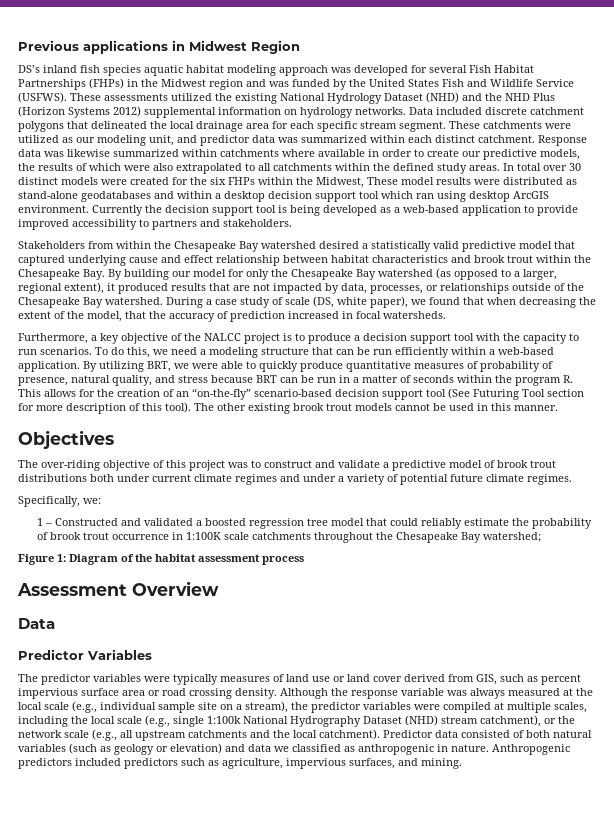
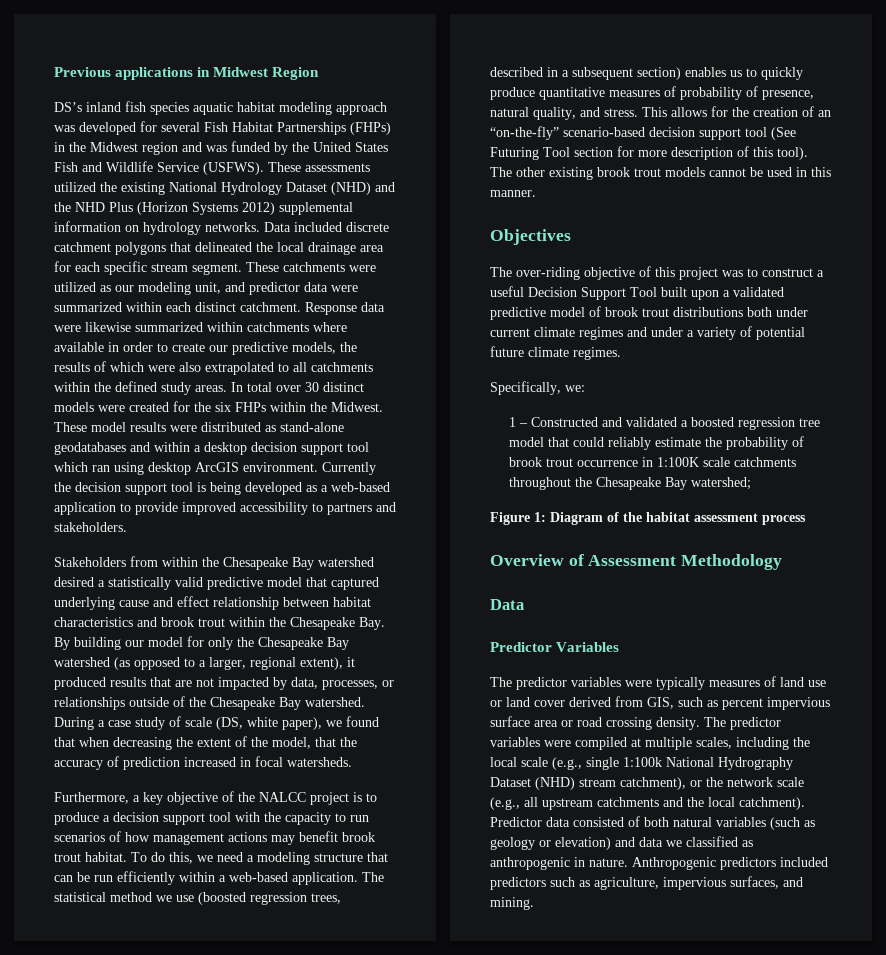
- These catchments were utilized as our modeling unit, and predictor data was summarized within each distinct catchment.
+ These catchments were utilized as our modeling unit, and predictor data were summarized within each distinct catchment.
- Response data was likewise summarized within catchments where available in order to create our predictive models, the results of which were also extrapolated to all catchments within the defined study areas.
+ Response data were likewise summarized within catchments where available in order to create our predictive models, the results of which were also extrapolated to all catchments within the defined study areas.
- In total over 30 distinct models were created for the six FHPs within the Midwest, These model results were distributed as stand-alone geodatabases and within a desktop decision support tool which ran using desktop ArcGIS environment.
+ In total over 30 distinct models were created for the six FHPs within the Midwest. These model results were distributed as stand-alone geodatabases and within a desktop decision support tool which ran using desktop ArcGIS environment.
- Furthermore, a key objective of the NALCC project is to produce a decision support tool with the capacity to run scenarios.
+ Furthermore, a key objective of the NALCC project is to produce a decision support tool with the capacity to run scenarios of how management actions may benefit brook trout habitat.
- By utilizing BRT, we were able to quickly produce quantitative measures of probability of presence, natural quality, and stress because BRT can be run in a matter of seconds within the program R. This allows for the creation of an “on-the-fly” scenario-based decision support tool (See Futuring Tool section for more description of this tool).
+ The statistical method we use (boosted regression trees, described in a subsequent section) enables us to quickly produce quantitative measures of probability of presence, natural quality, and stress. This allows for the creation of an “on-the-fly” scenario-based decision support tool (See Futuring Tool section for more description of this tool).
- The over-riding objective of this project was to construct and validate a predictive model of brook trout distributions both under current climate regimes and under a variety of potential future climate regimes.
+ The over-riding objective of this project was to construct a useful Decision Support Tool built upon a validated predictive model of brook trout distributions both under current climate regimes and under a variety of potential future climate regimes.
- Assessment Overview
+ Overview of Assessment Methodology
- Although the response variable was always measured at the local scale (e.g., individual sample site on a stream), the predictor variables were compiled at multiple scales, including the local scale (e.g., single 1:100k National Hydrography Dataset (NHD) stream catchment), or the network scale (e.g., all upstream catchments and the local catchment).
+ The predictor variables were compiled at multiple scales, including the local scale (e.g., single 1:100k National Hydrography Dataset (NHD) stream catchment), or the network scale (e.g., all upstream catchments and the local catchment).

